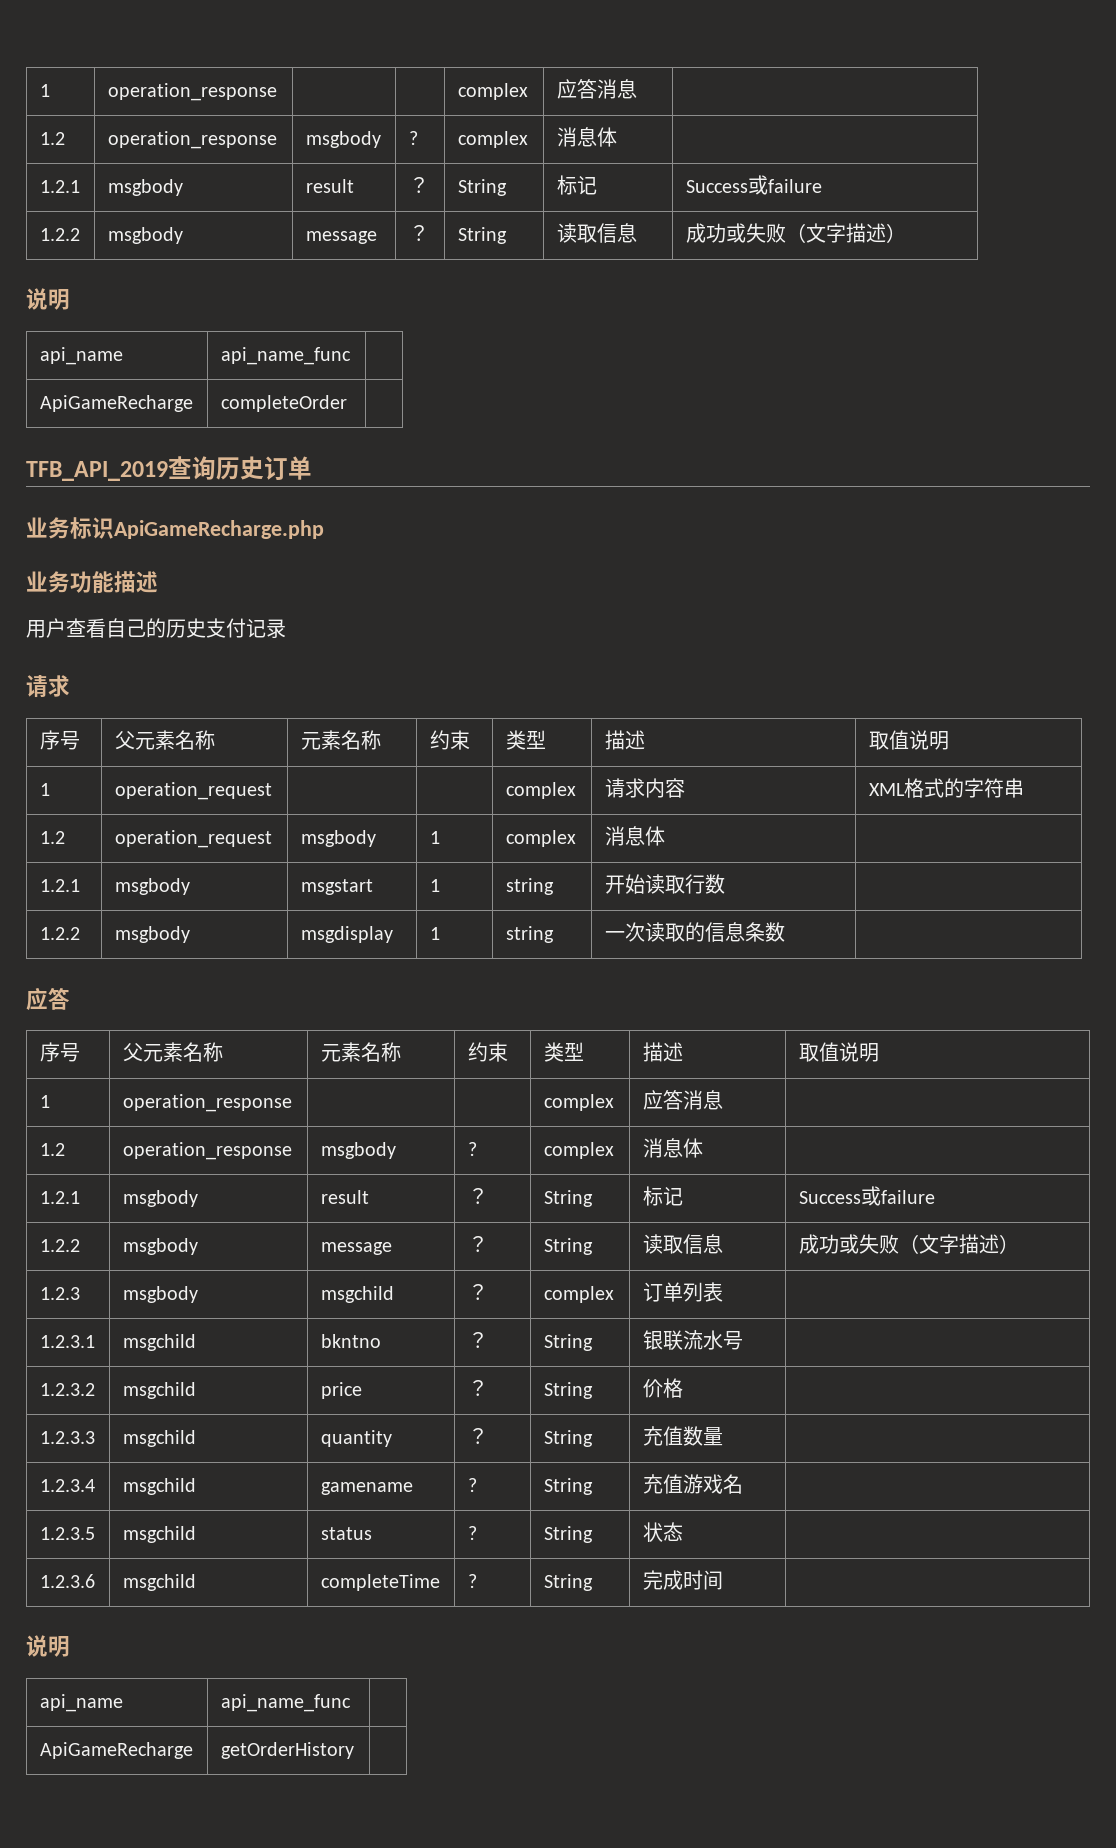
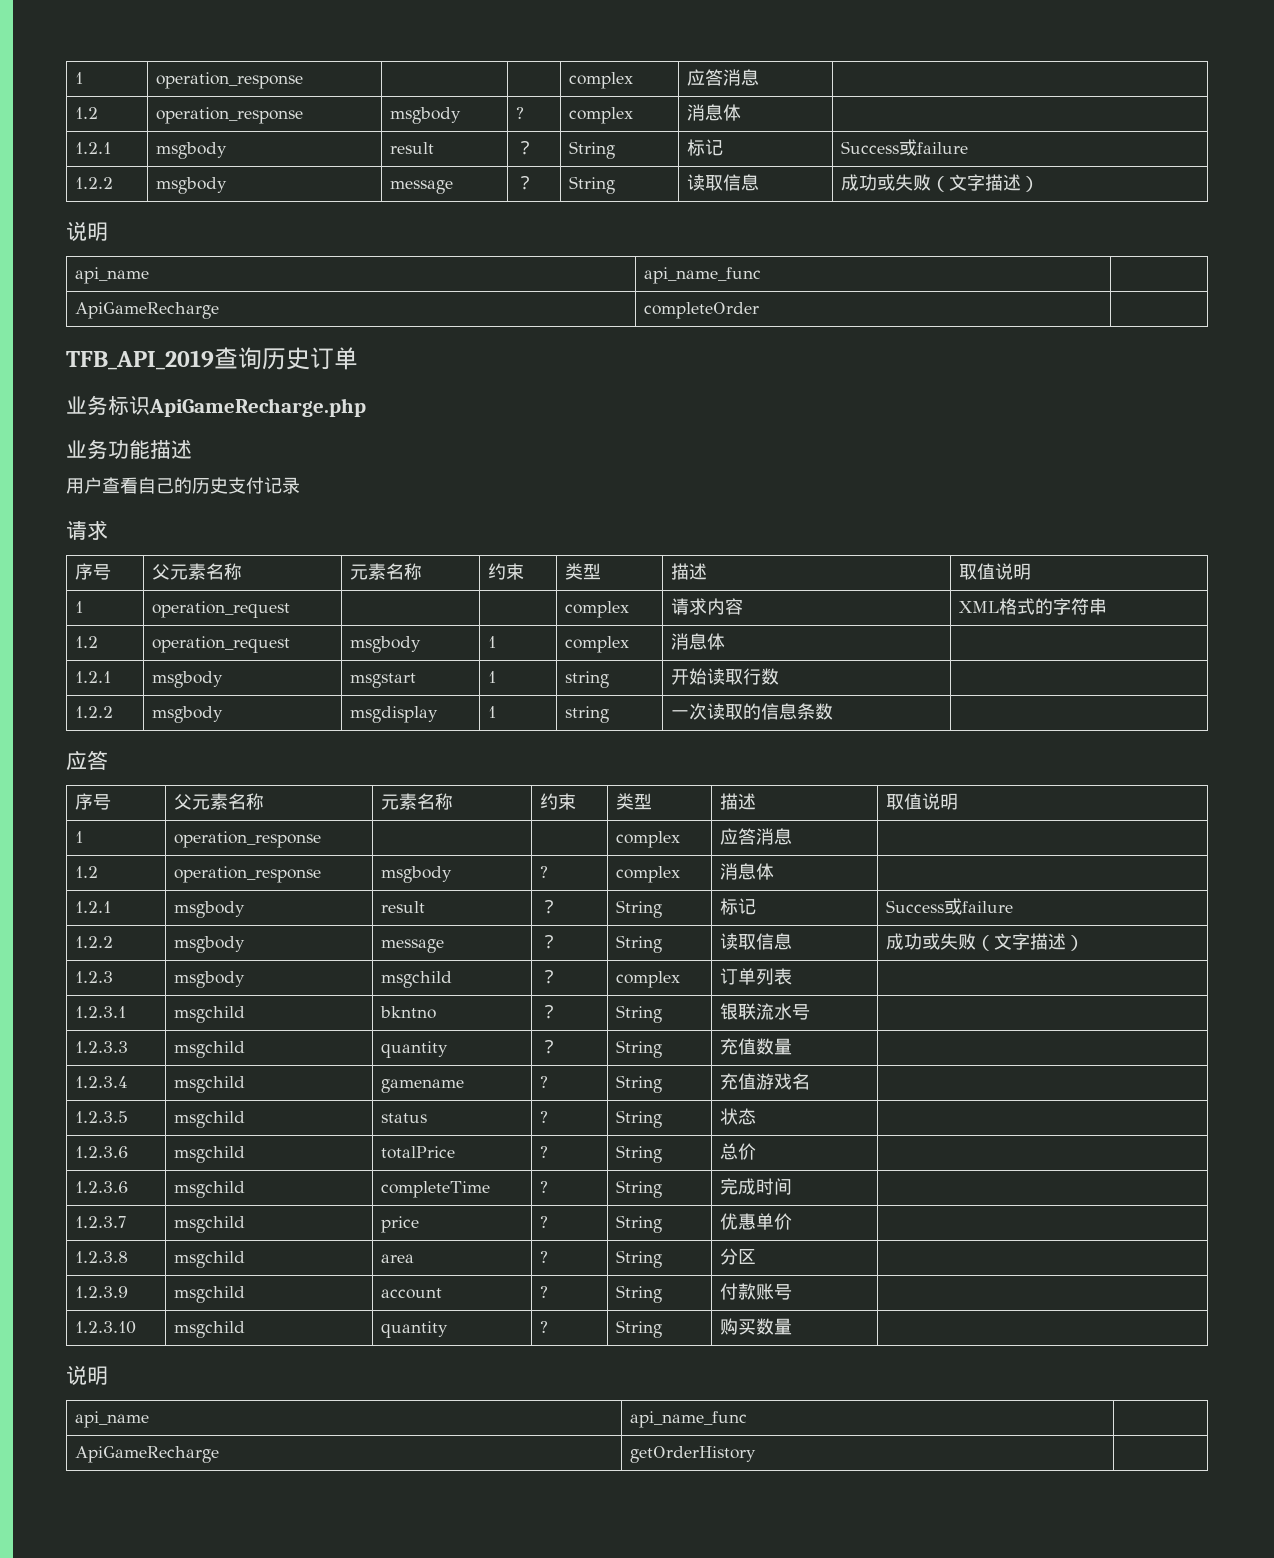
- 1.2.3.2 | msgchild | price | ？ | String | 价格 |
+ 1.2.3.6 | msgchild | totalPrice | ? | String | 总价 |
+ 1.2.3.7 | msgchild | price | ? | String | 优惠单价 |
+ 1.2.3.8 | msgchild | area | ? | String | 分区 |
+ 1.2.3.9 | msgchild | account | ? | String | 付款账号 |
+ 1.2.3.10 | msgchild | quantity | ? | String | 购买数量 |

